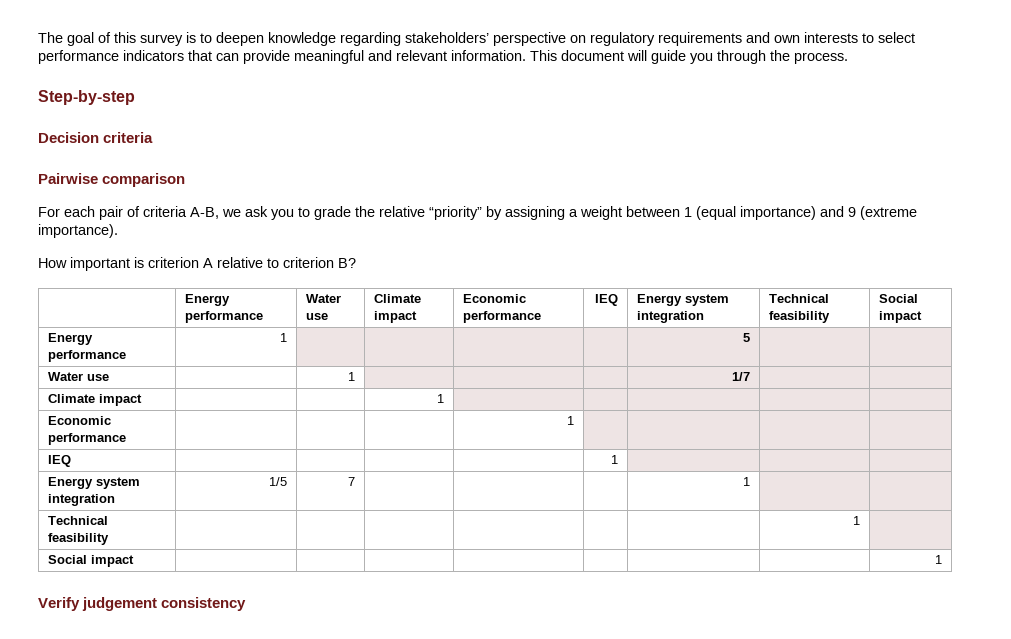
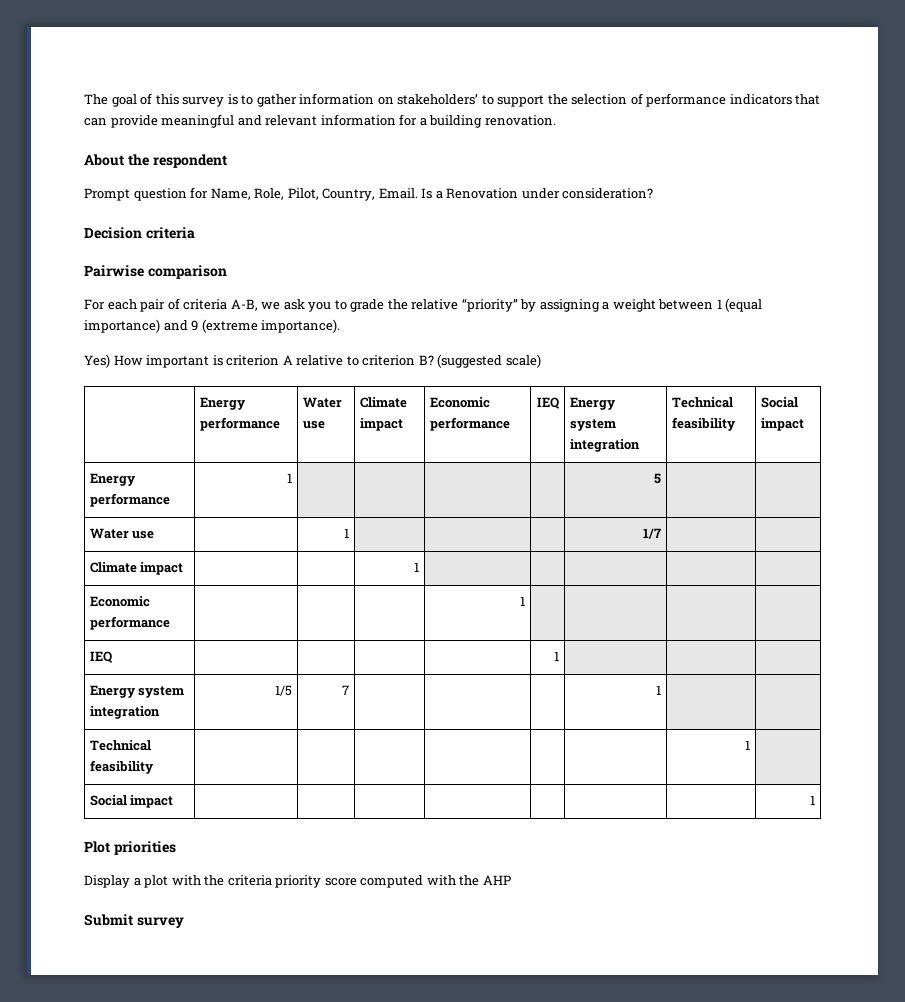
- The goal of this survey is to deepen knowledge regarding stakeholders’ perspective on regulatory requirements and own interests to select performance indicators that can provide meaningful and relevant information. This document will guide you through the process.
- Step-by-step
+ The goal of this survey is to gather information on stakeholders’ to support the selection of performance indicators that can provide meaningful and relevant information for a building renovation.
+ About the respondent
+ Prompt question for Name, Role, Pilot, Country, Email. Is a Renovation under consideration?
- How important is criterion A relative to criterion B?
+ Yes) How important is criterion A relative to criterion B? (suggested scale)
- Verify judgement consistency
+ Plot priorities
+ Display a plot with the criteria priority score computed with the AHP
+ Submit survey

